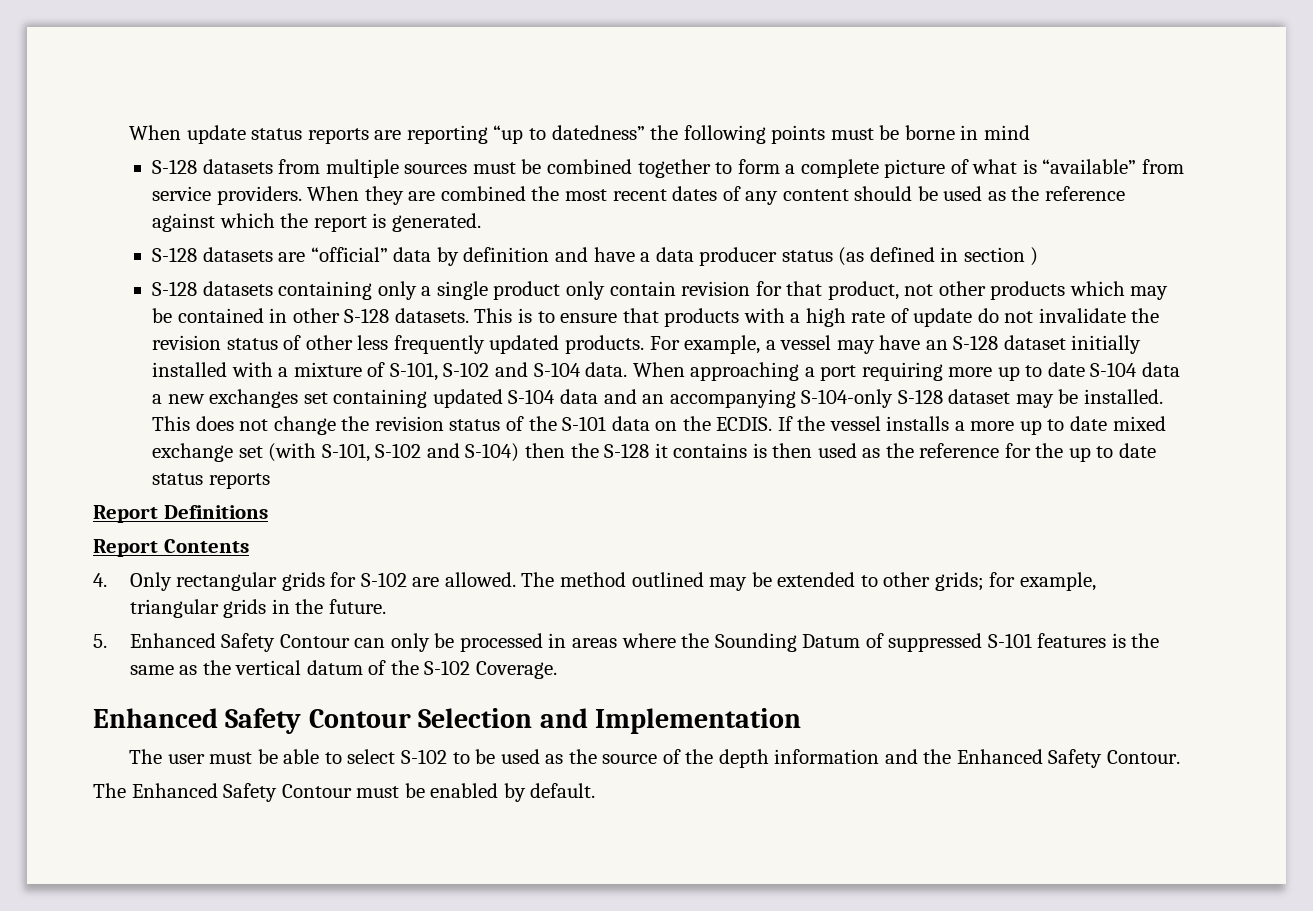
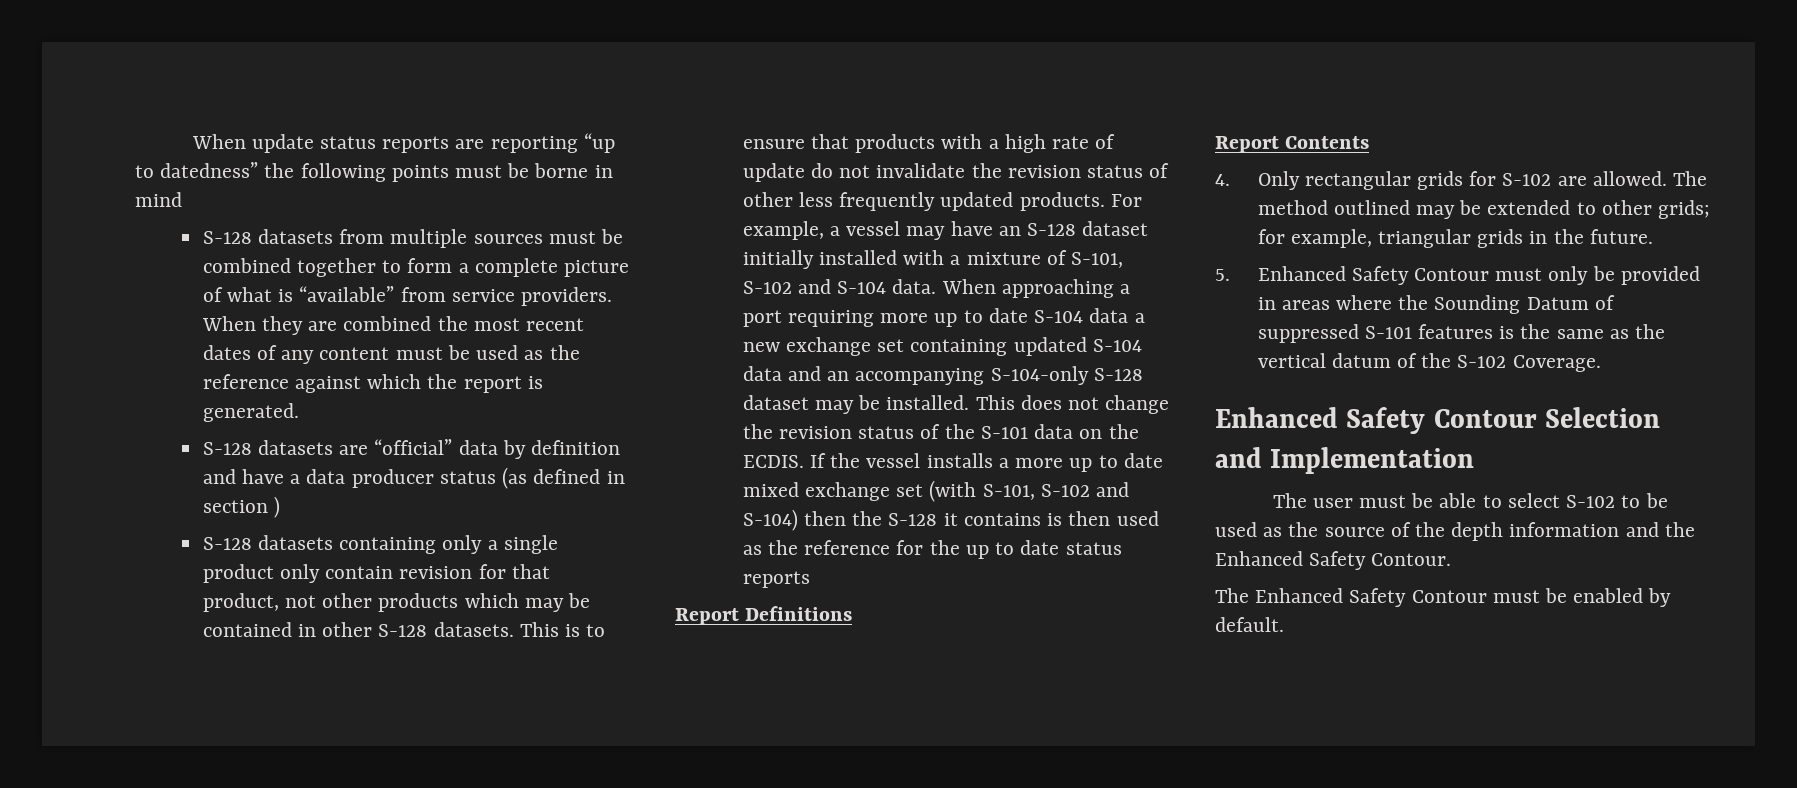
- When they are combined the most recent dates of any content should be used as the reference against which the report is generated.
+ When they are combined the most recent dates of any content must be used as the reference against which the report is generated.
- When approaching a port requiring more up to date S-104 data a new exchanges set containing updated S-104 data and an accompanying S-104-only S-128 dataset may be installed.
+ When approaching a port requiring more up to date S-104 data a new exchange set containing updated S-104 data and an accompanying S-104-only S-128 dataset may be installed.
- 5. Enhanced Safety Contour can only be processed in areas where the Sounding Datum of suppressed S-101 features is the same as the vertical datum of the S-102 Coverage.
+ 5. Enhanced Safety Contour must only be provided in areas where the Sounding Datum of suppressed S-101 features is the same as the vertical datum of the S-102 Coverage.

